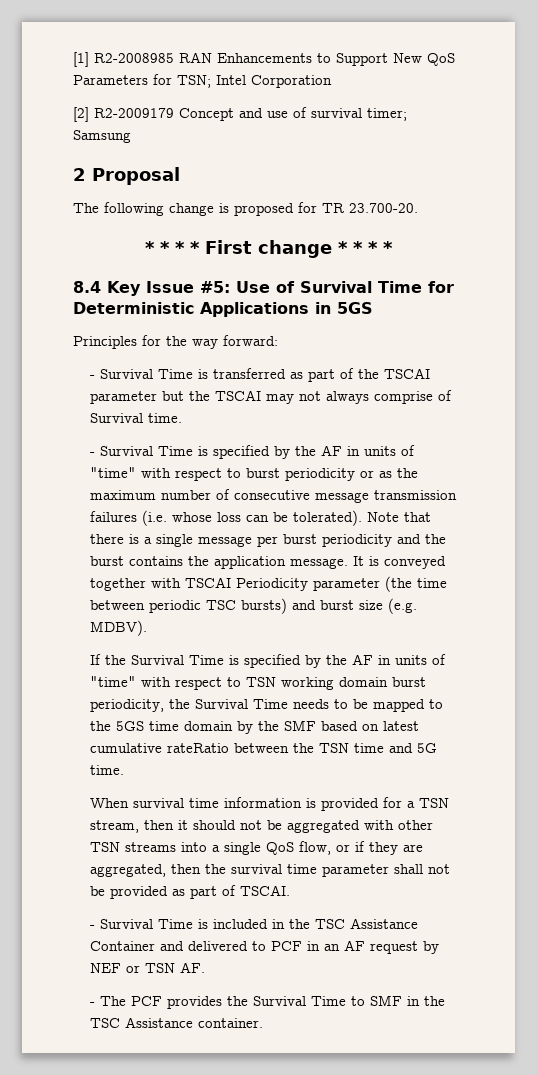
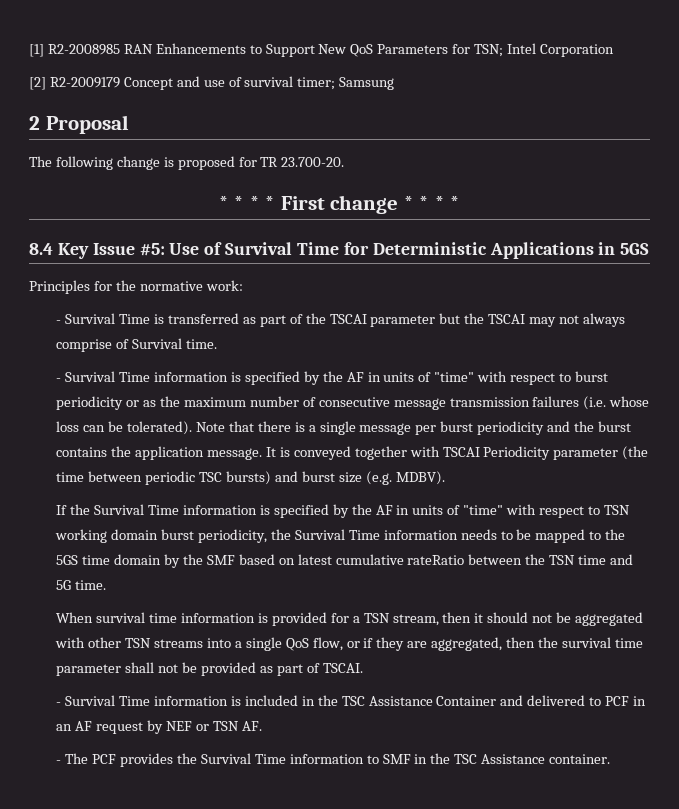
- Principles for the way forward:
+ Principles for the normative work:
- - Survival Time is specified by the AF in units of "time" with respect to burst periodicity or as the maximum number of consecutive message transmission failures (i.e. whose loss can be tolerated).
+ - Survival Time information is specified by the AF in units of "time" with respect to burst periodicity or as the maximum number of consecutive message transmission failures (i.e. whose loss can be tolerated).
- If the Survival Time is specified by the AF in units of "time" with respect to TSN working domain burst periodicity, the Survival Time needs to be mapped to the 5GS time domain by the SMF based on latest cumulative rateRatio between the TSN time and 5G time.
+ If the Survival Time information is specified by the AF in units of "time" with respect to TSN working domain burst periodicity, the Survival Time information needs to be mapped to the 5GS time domain by the SMF based on latest cumulative rateRatio between the TSN time and 5G time.
- - Survival Time is included in the TSC Assistance Container and delivered to PCF in an AF request by NEF or TSN AF.
+ - Survival Time information is included in the TSC Assistance Container and delivered to PCF in an AF request by NEF or TSN AF.
- - The PCF provides the Survival Time to SMF in the TSC Assistance container.
+ - The PCF provides the Survival Time information to SMF in the TSC Assistance container.

